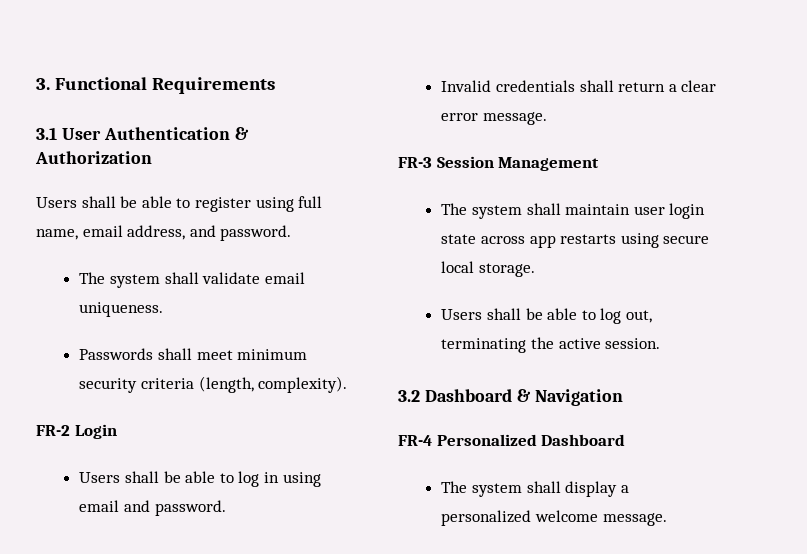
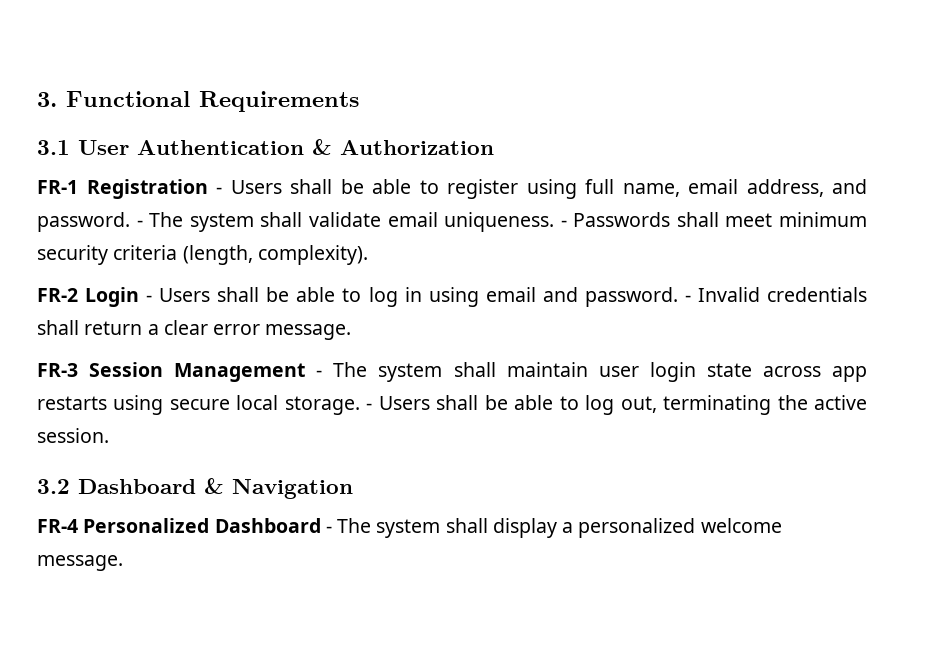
- Users shall be able to register using full name, email address, and password.
- The system shall validate email uniqueness.
- Passwords shall meet minimum security criteria (length, complexity).
+ FR-1 Registration - Users shall be able to register using full name, email address, and password. - The system shall validate email uniqueness. - Passwords shall meet minimum security criteria (length, complexity).
- FR-2 Login
- Users shall be able to log in using email and password.
- Invalid credentials shall return a clear error message.
+ FR-2 Login - Users shall be able to log in using email and password. - Invalid credentials shall return a clear error message.
- FR-3 Session Management
- The system shall maintain user login state across app restarts using secure local storage.
- Users shall be able to log out, terminating the active session.
+ FR-3 Session Management - The system shall maintain user login state across app restarts using secure local storage. - Users shall be able to log out, terminating the active session.
- FR-4 Personalized Dashboard
- The system shall display a personalized welcome message.
+ FR-4 Personalized Dashboard - The system shall display a personalized welcome message.

